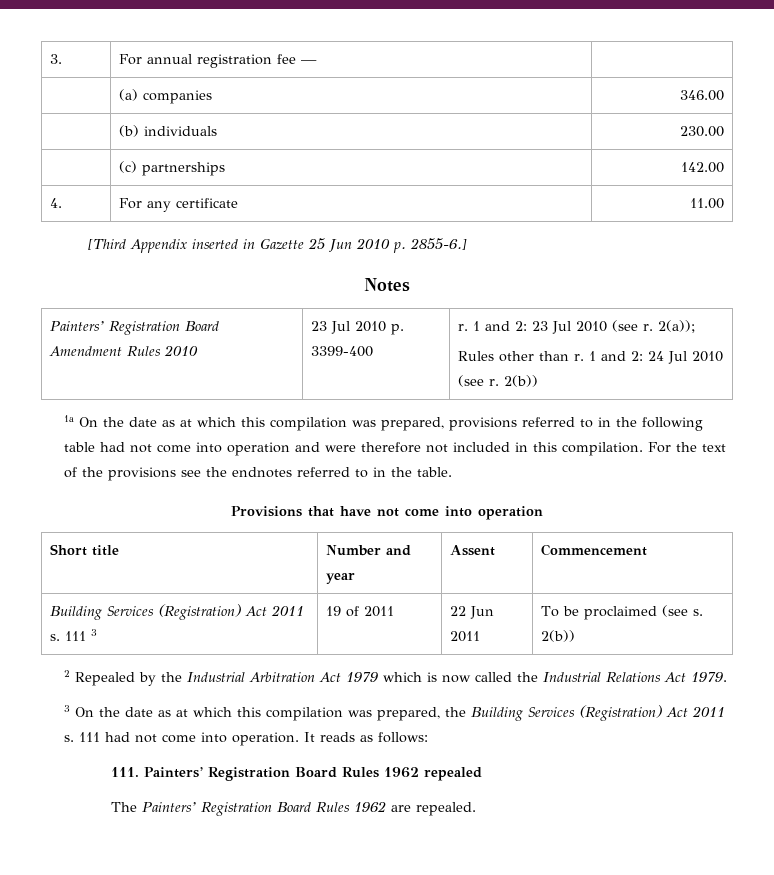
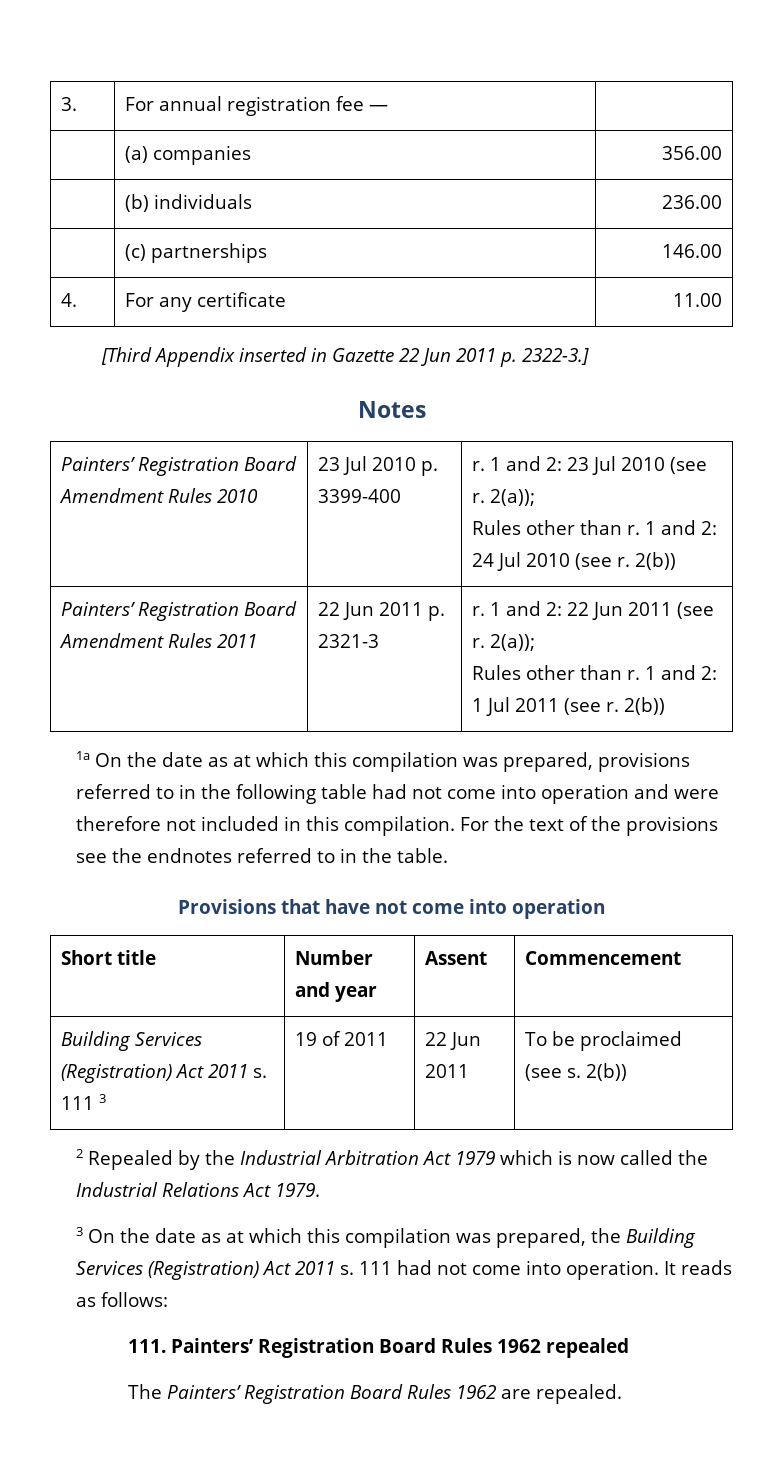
- | (a) companies | 346.00
+ | (a) companies | 356.00
- | (b) individuals | 230.00
+ | (b) individuals | 236.00
- | (c) partnerships | 142.00
+ | (c) partnerships | 146.00
- [Third Appendix inserted in Gazette 25 Jun 2010 p. 2855-6.]
+ [Third Appendix inserted in Gazette 22 Jun 2011 p. 2322-3.]
+ Painters’ Registration Board Amendment Rules 2011 | 22 Jun 2011 p. 2321-3 | r. 1 and 2: 22 Jun 2011 (see r. 2(a));
+ Rules other than r. 1 and 2: 1 Jul 2011 (see r. 2(b))

